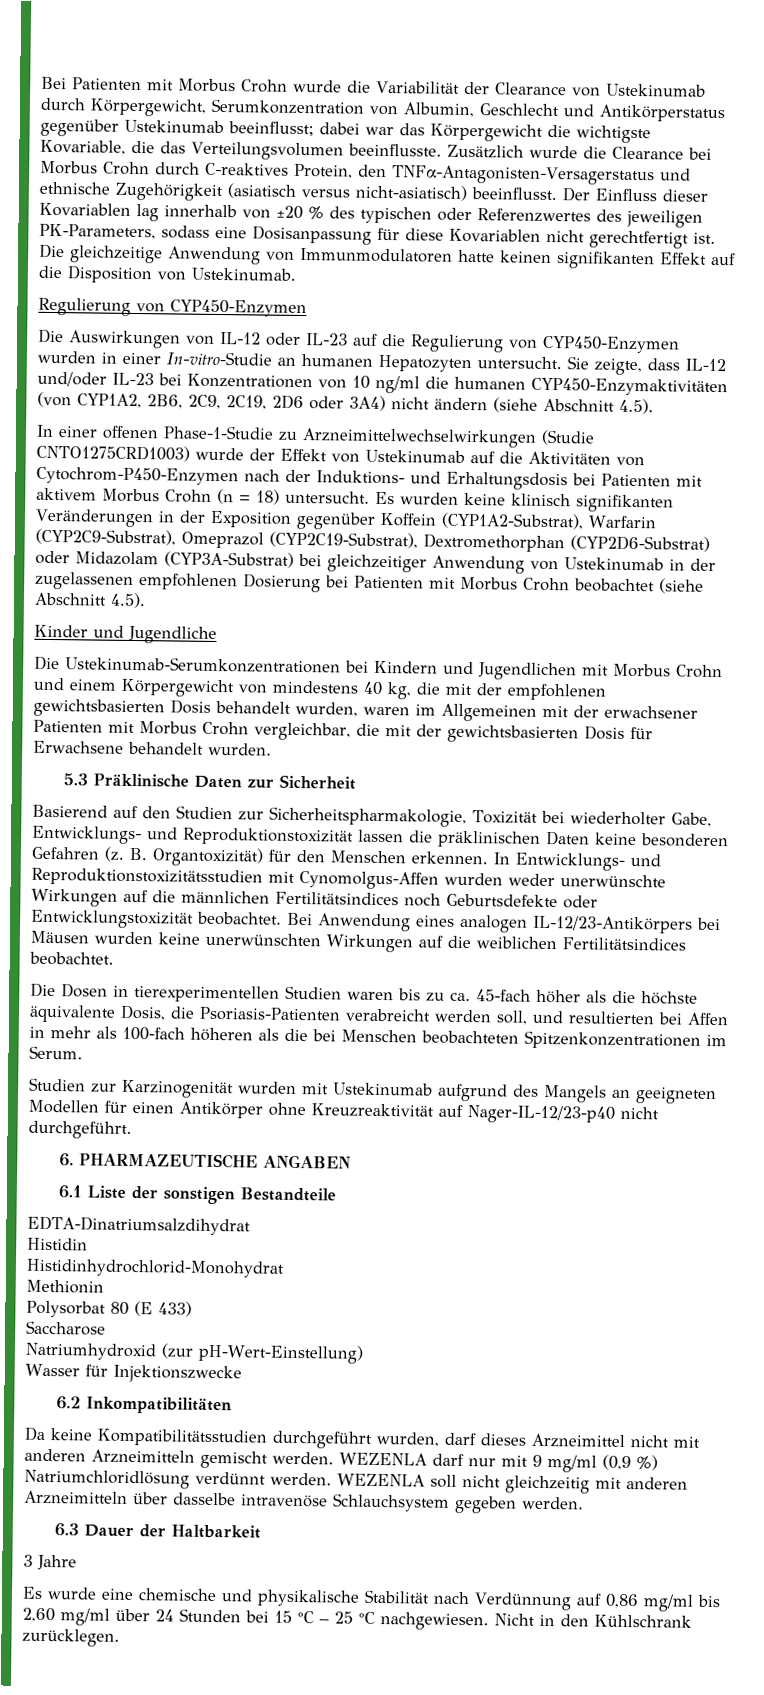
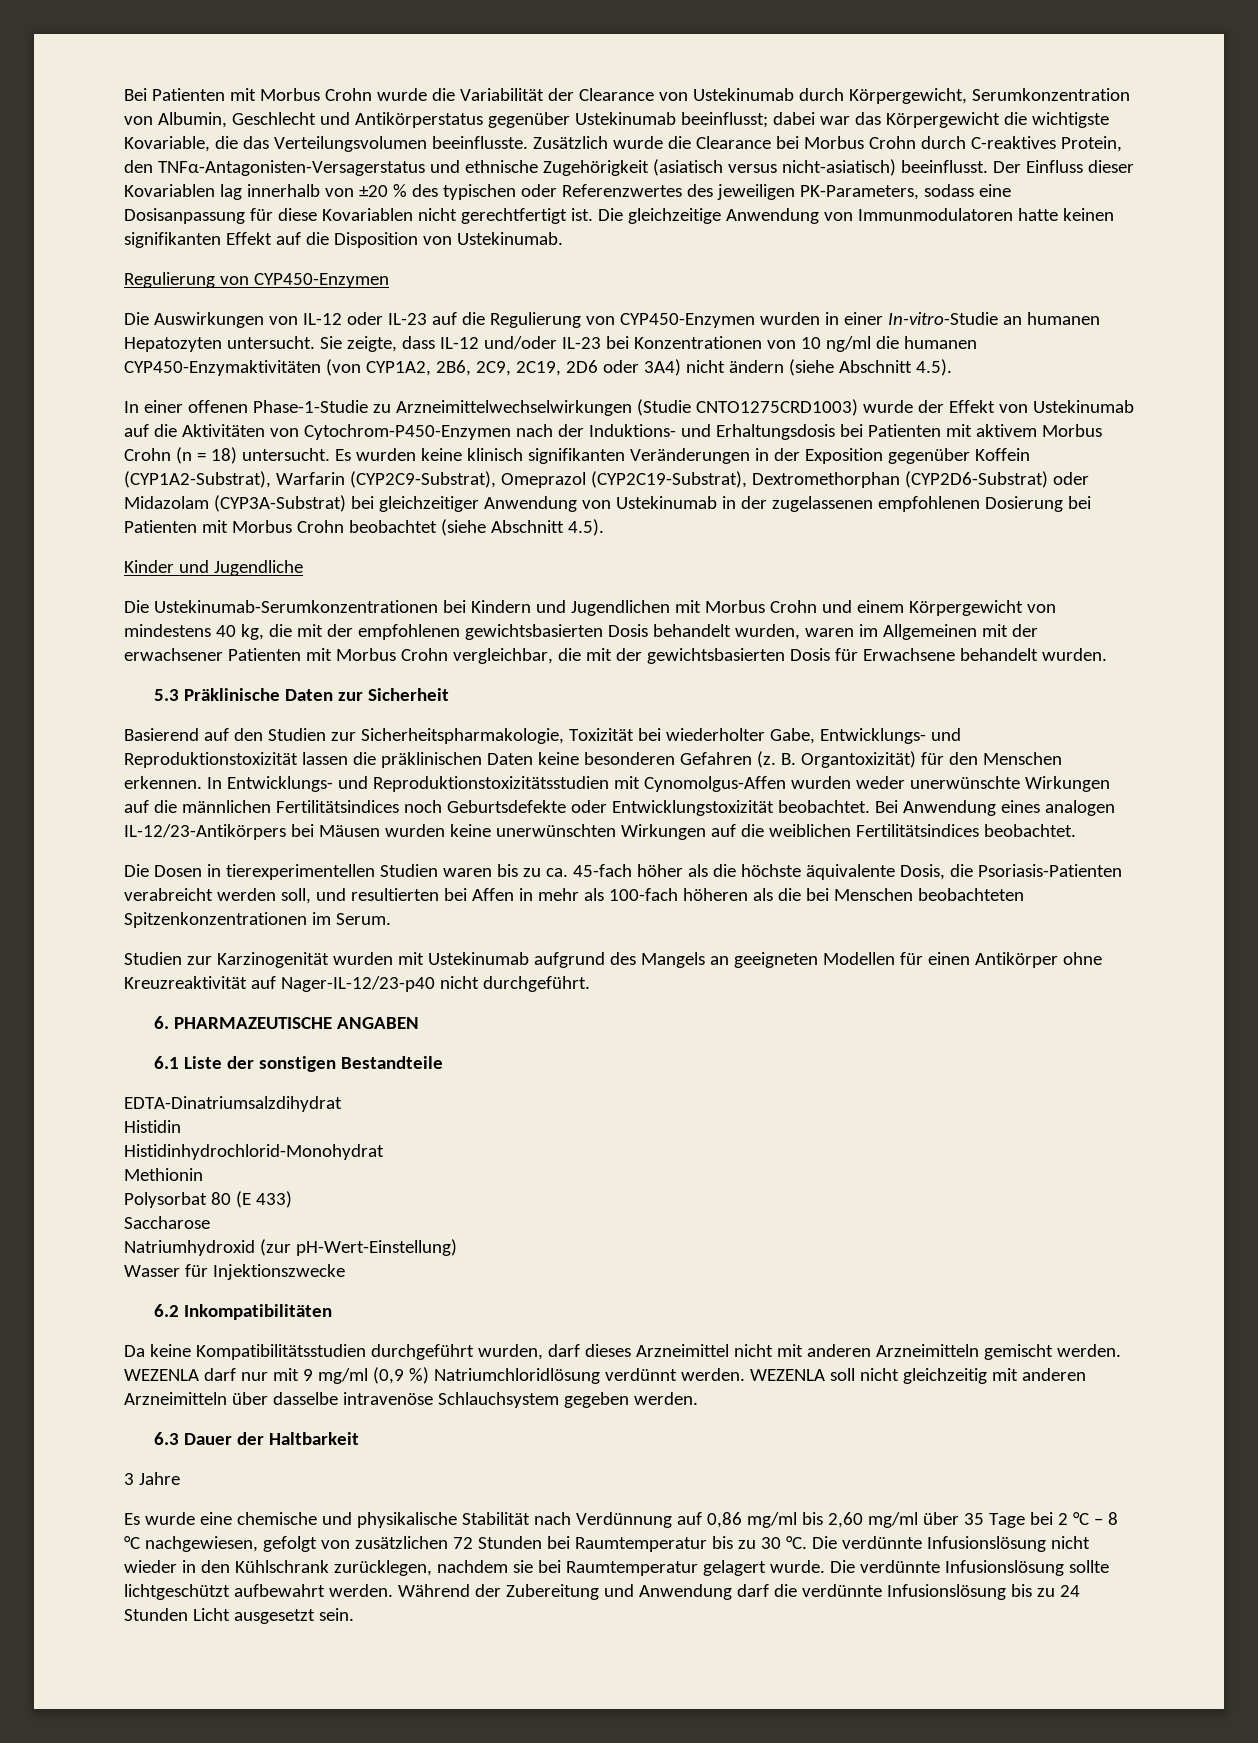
- Es wurde eine chemische und physikalische Stabilität nach Verdünnung auf 0,86 mg/ml bis 2,60 mg/ml über 24 Stunden bei 15 °C – 25 °C nachgewiesen. Nicht in den Kühlschrank zurücklegen.
+ Es wurde eine chemische und physikalische Stabilität nach Verdünnung auf 0,86 mg/ml bis 2,60 mg/ml über 35 Tage bei 2 °C – 8 °C nachgewiesen, gefolgt von zusätzlichen 72 Stunden bei Raumtemperatur bis zu 30 °C. Die verdünnte Infusionslösung nicht wieder in den Kühlschrank zurücklegen, nachdem sie bei Raumtemperatur gelagert wurde. Die verdünnte Infusionslösung sollte lichtgeschützt aufbewahrt werden. Während der Zubereitung und Anwendung darf die verdünnte Infusionslösung bis zu 24 Stunden Licht ausgesetzt sein.

